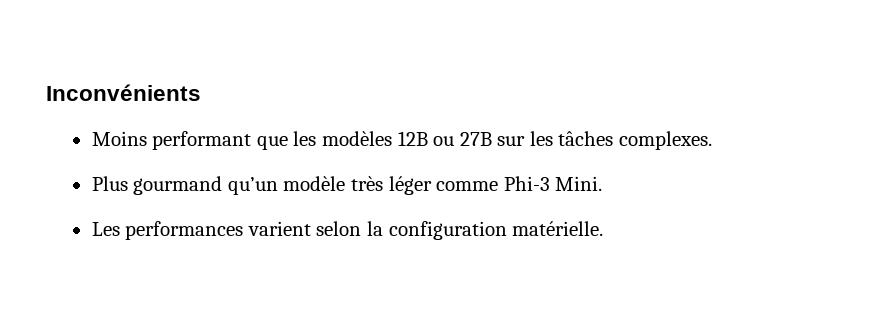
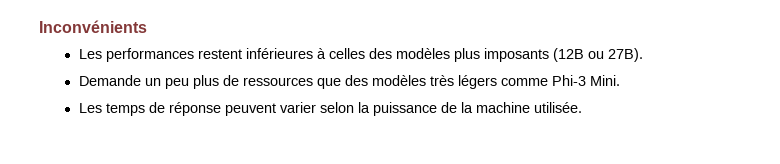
- Moins performant que les modèles 12B ou 27B sur les tâches complexes.
- Plus gourmand qu’un modèle très léger comme Phi-3 Mini.
- Les performances varient selon la configuration matérielle.
+ Les performances restent inférieures à celles des modèles plus imposants (12B ou 27B).
+ Demande un peu plus de ressources que des modèles très légers comme Phi-3 Mini.
+ Les temps de réponse peuvent varier selon la puissance de la machine utilisée.

